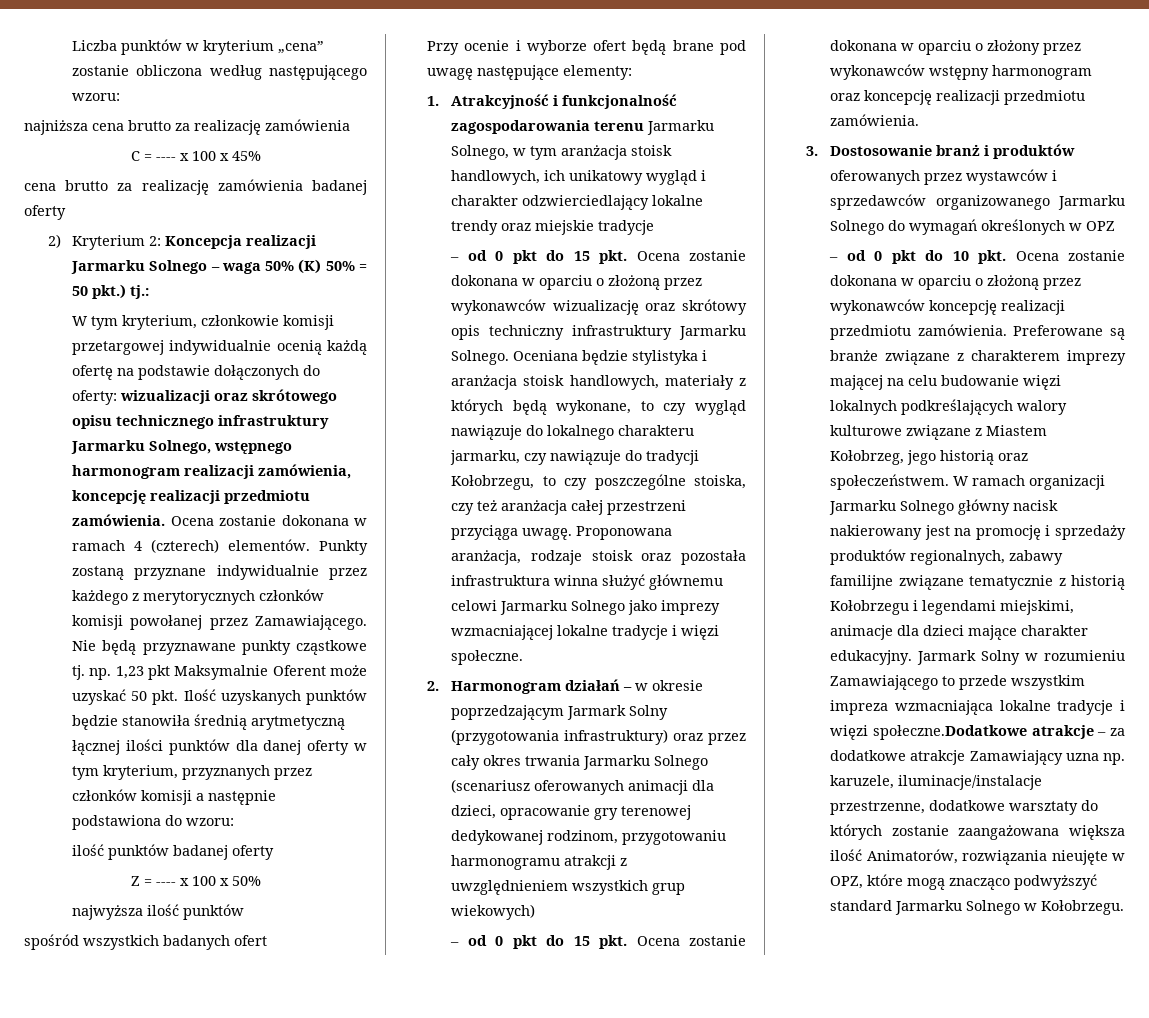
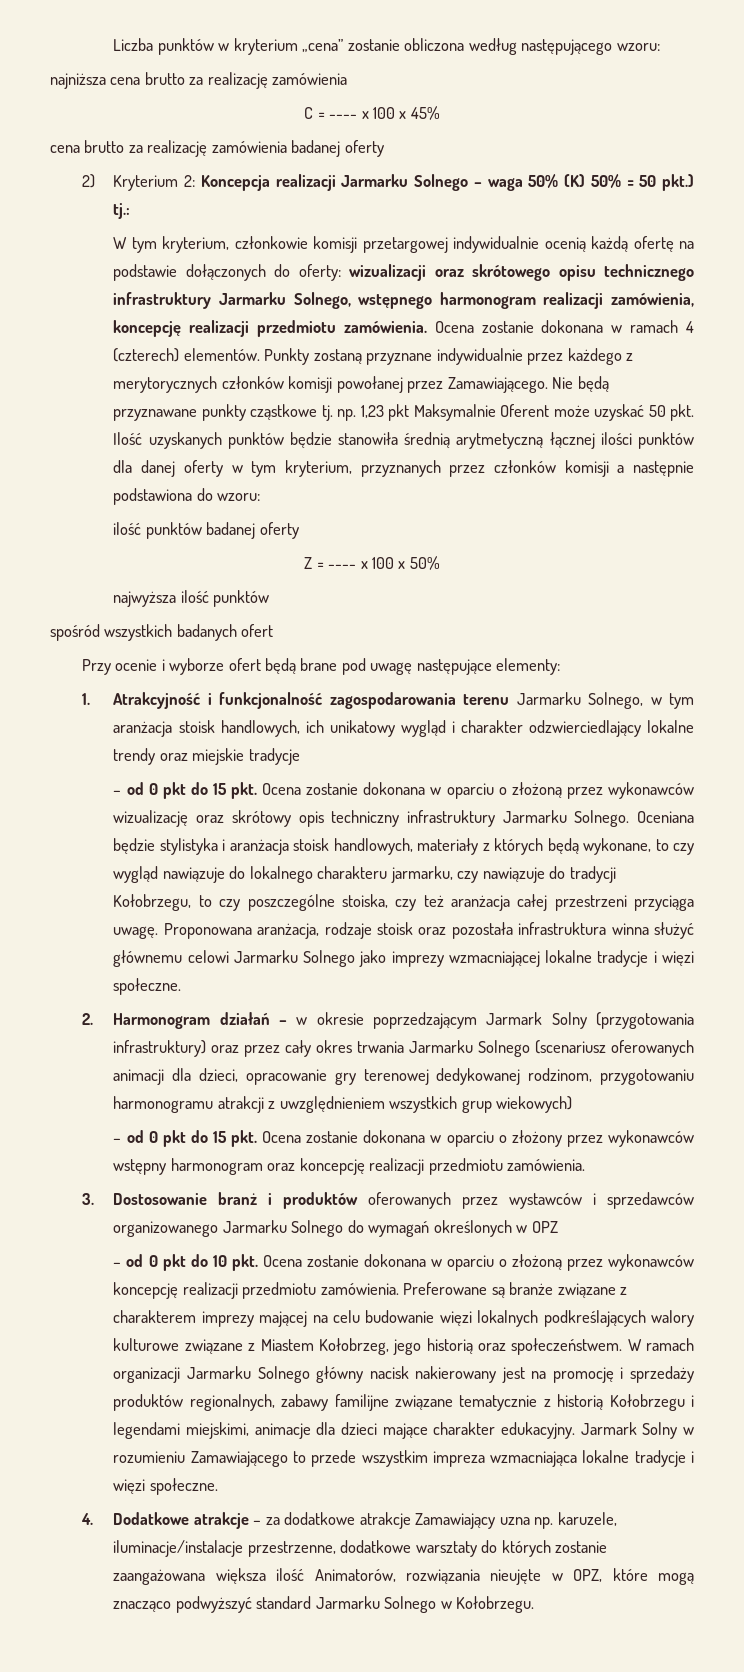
- Jarmark Solny w rozumieniu Zamawiającego to przede wszystkim impreza wzmacniająca lokalne tradycje i więzi społeczne.Dodatkowe atrakcje – za dodatkowe atrakcje Zamawiający uzna np. karuzele, iluminacje/instalacje przestrzenne, dodatkowe warsztaty do których zostanie zaangażowana większa ilość Animatorów, rozwiązania nieujęte w OPZ, które mogą znacząco podwyższyć standard Jarmarku Solnego w Kołobrzegu.
+ Jarmark Solny w rozumieniu Zamawiającego to przede wszystkim impreza wzmacniająca lokalne tradycje i więzi społeczne.
+ 4. Dodatkowe atrakcje – za dodatkowe atrakcje Zamawiający uzna np. karuzele, iluminacje/instalacje przestrzenne, dodatkowe warsztaty do których zostanie zaangażowana większa ilość Animatorów, rozwiązania nieujęte w OPZ, które mogą znacząco podwyższyć standard Jarmarku Solnego w Kołobrzegu.

